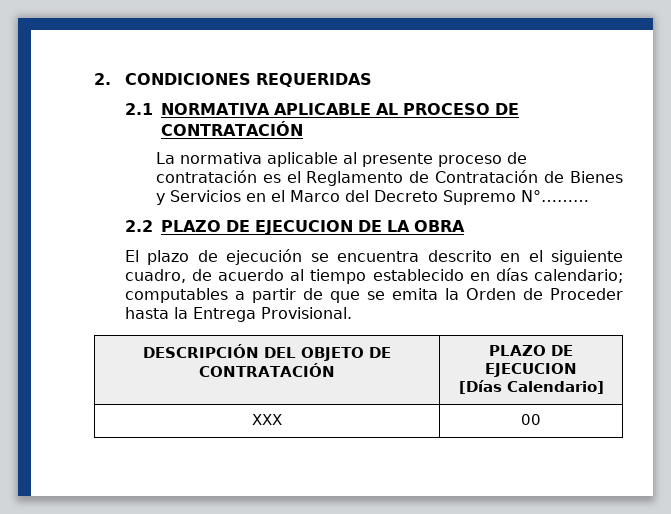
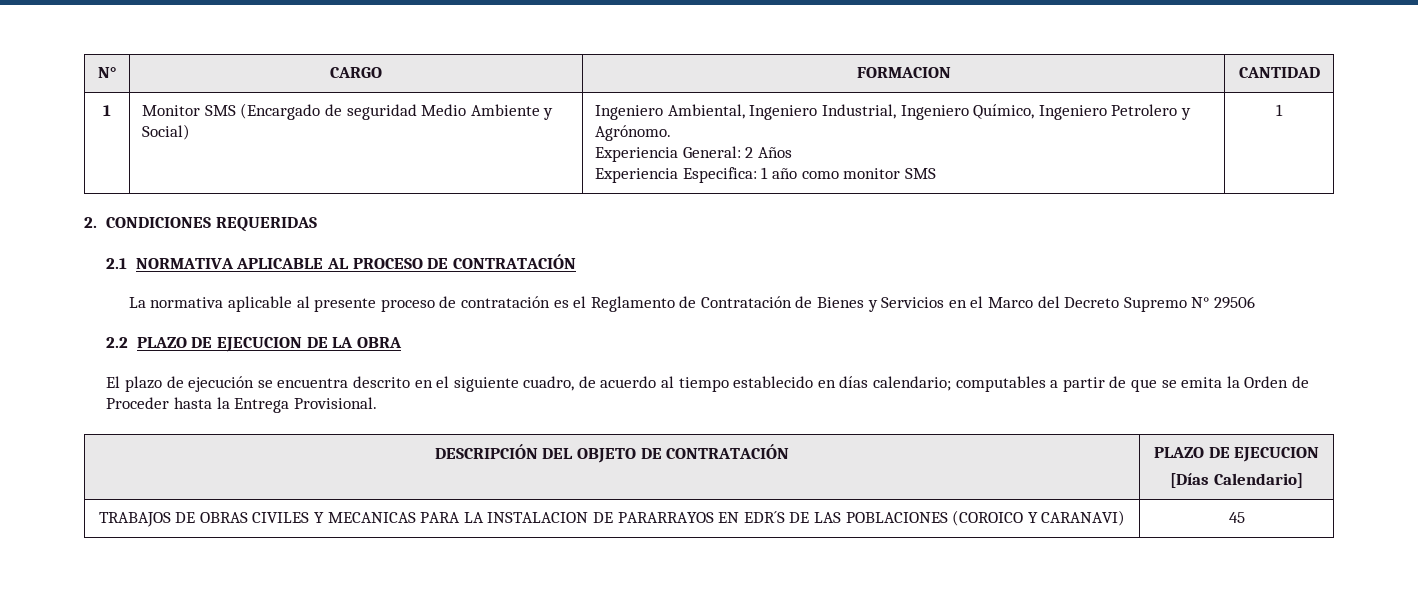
+ N° | CARGO | FORMACION | CANTIDAD
+ 1 | Monitor SMS (Encargado de seguridad Medio Ambiente y Social) | Ingeniero Ambiental, Ingeniero Industrial, Ingeniero Químico, Ingeniero Petrolero y Agrónomo.
+ Experiencia General: 2 Años
+ Experiencia Especifica: 1 año como monitor SMS | 1
- La normativa aplicable al presente proceso de contratación es el Reglamento de Contratación de Bienes y Servicios en el Marco del Decreto Supremo N°………
+ La normativa aplicable al presente proceso de contratación es el Reglamento de Contratación de Bienes y Servicios en el Marco del Decreto Supremo N° 29506
- XXX | 00
+ TRABAJOS DE OBRAS CIVILES Y MECANICAS PARA LA INSTALACION DE PARARRAYOS EN EDR´S DE LAS POBLACIONES (COROICO Y CARANAVI) | 45

